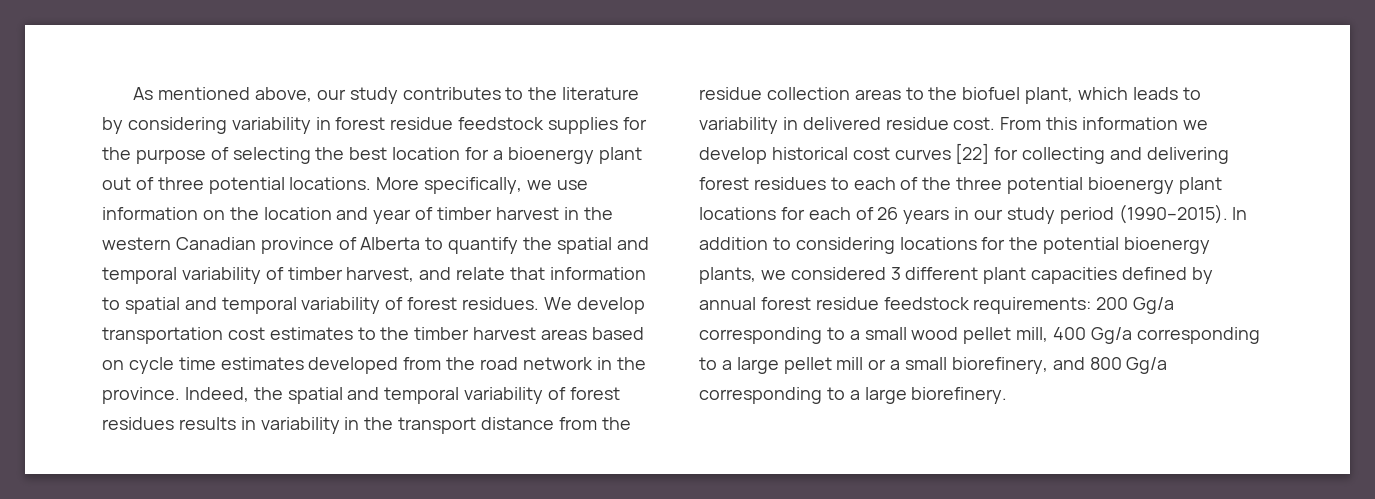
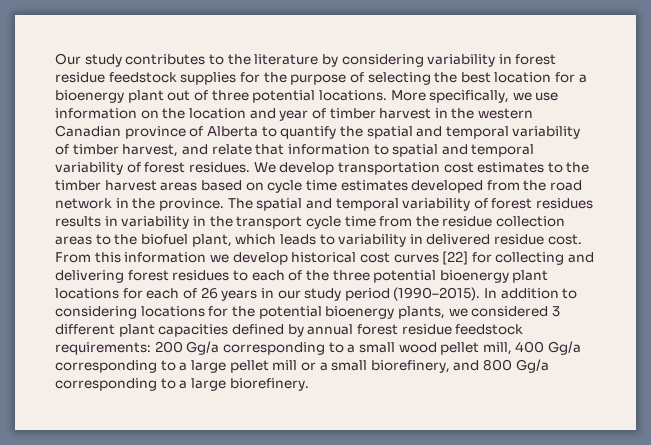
- As mentioned above, our study contributes to the literature by considering variability in forest residue feedstock supplies for the purpose of selecting the best location for a bioenergy plant out of three potential locations.
+ Our study contributes to the literature by considering variability in forest residue feedstock supplies for the purpose of selecting the best location for a bioenergy plant out of three potential locations.
- Indeed, the spatial and temporal variability of forest residues results in variability in the transport distance from the residue collection areas to the biofuel plant, which leads to variability in delivered residue cost.
+ The spatial and temporal variability of forest residues results in variability in the transport cycle time from the residue collection areas to the biofuel plant, which leads to variability in delivered residue cost.

